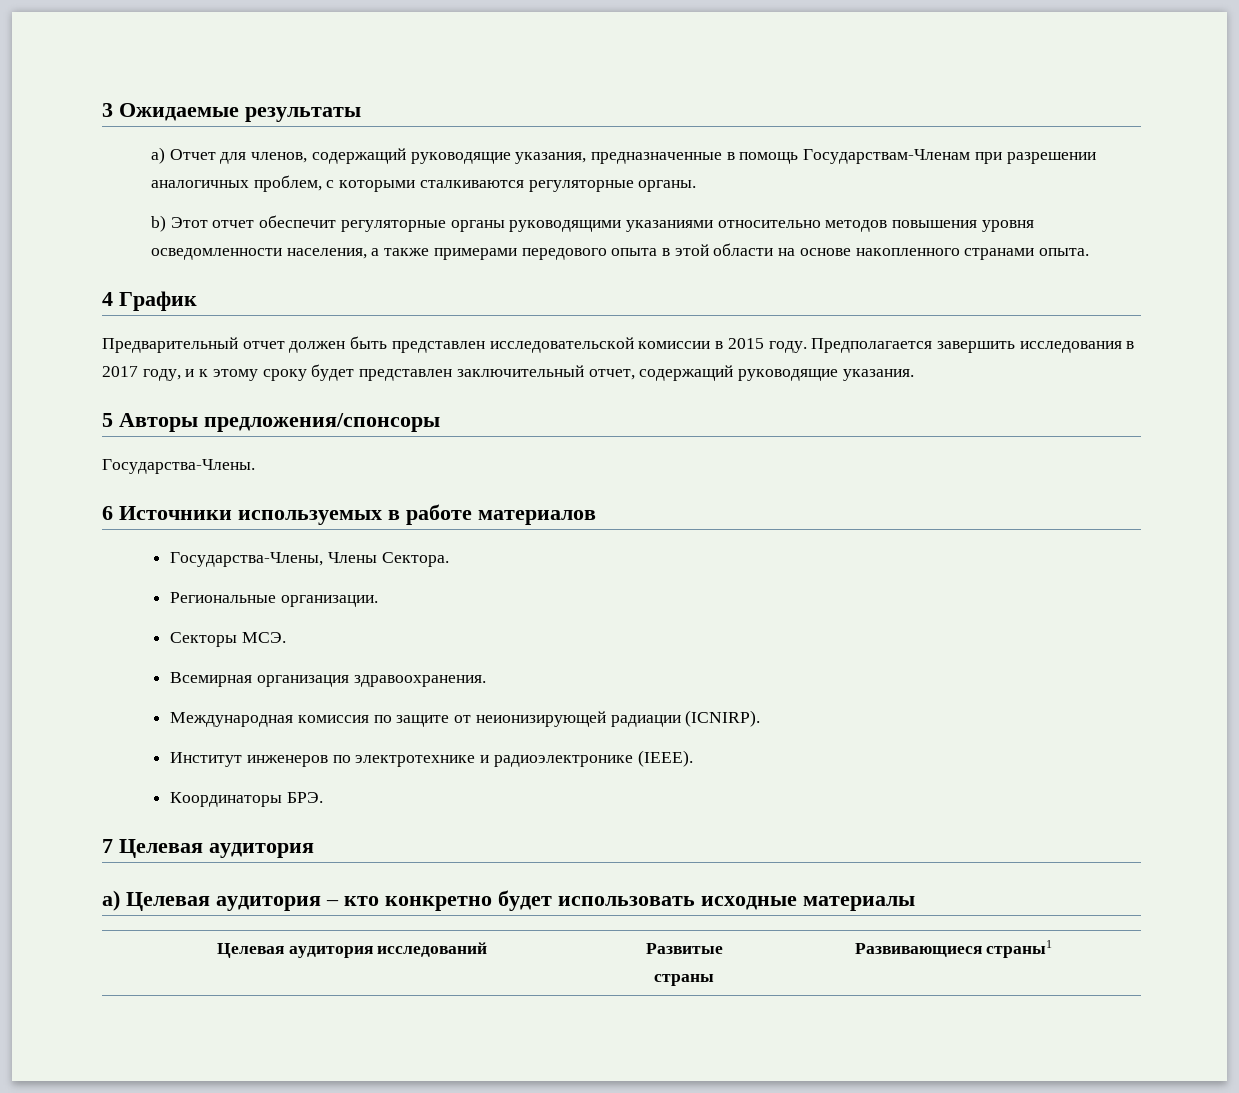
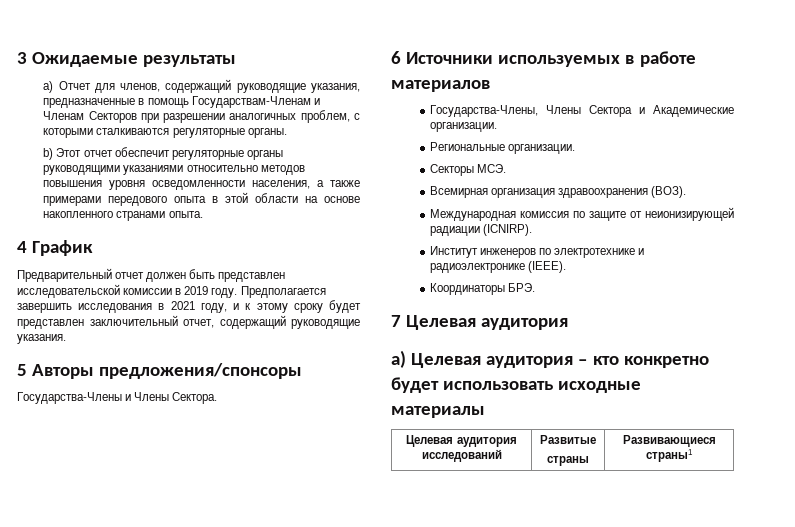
- a) Отчет для членов, содержащий руководящие указания, предназначенные в помощь Государствам-Членам при разрешении аналогичных проблем, с которыми сталкиваются регуляторные органы.
+ a) Отчет для членов, содержащий руководящие указания, предназначенные в помощь Государствам-Членам и Членам Секторов при разрешении аналогичных проблем, с которыми сталкиваются регуляторные органы.
- Предварительный отчет должен быть представлен исследовательской комиссии в 2015 году.
+ Предварительный отчет должен быть представлен исследовательской комиссии в 2019 году.
- Предполагается завершить исследования в 2017 году, и к этому сроку будет представлен заключительный отчет, содержащий руководящие указания.
+ Предполагается завершить исследования в 2021 году, и к этому сроку будет представлен заключительный отчет, содержащий руководящие указания.
- Государства-Члены.
+ Государства-Члены и Члены Сектора.
- Государства-Члены, Члены Сектора.
+ Государства-Члены, Члены Сектора и Академические организации.
- Всемирная организация здравоохранения.
+ Всемирная организация здравоохранения (ВОЗ).

